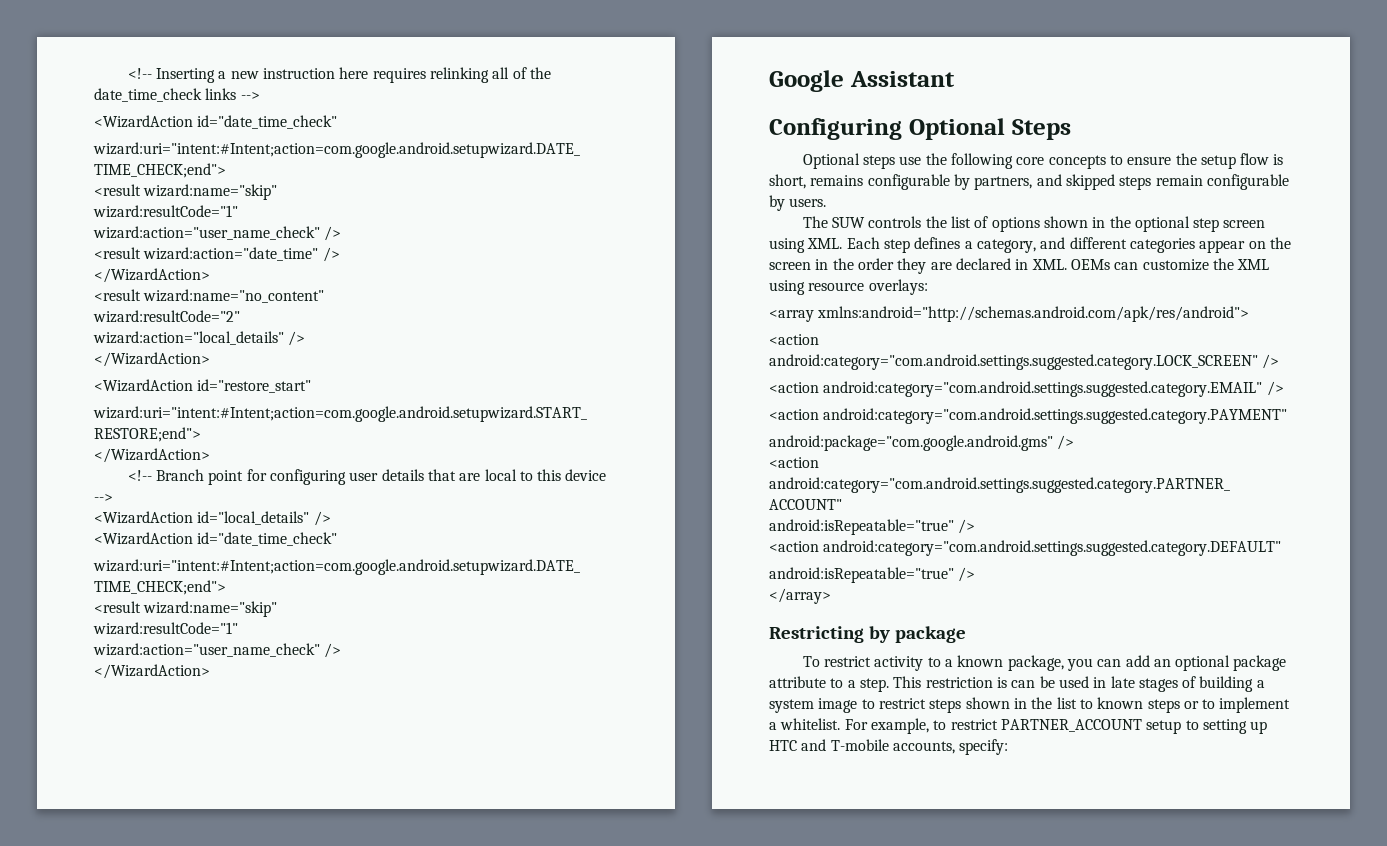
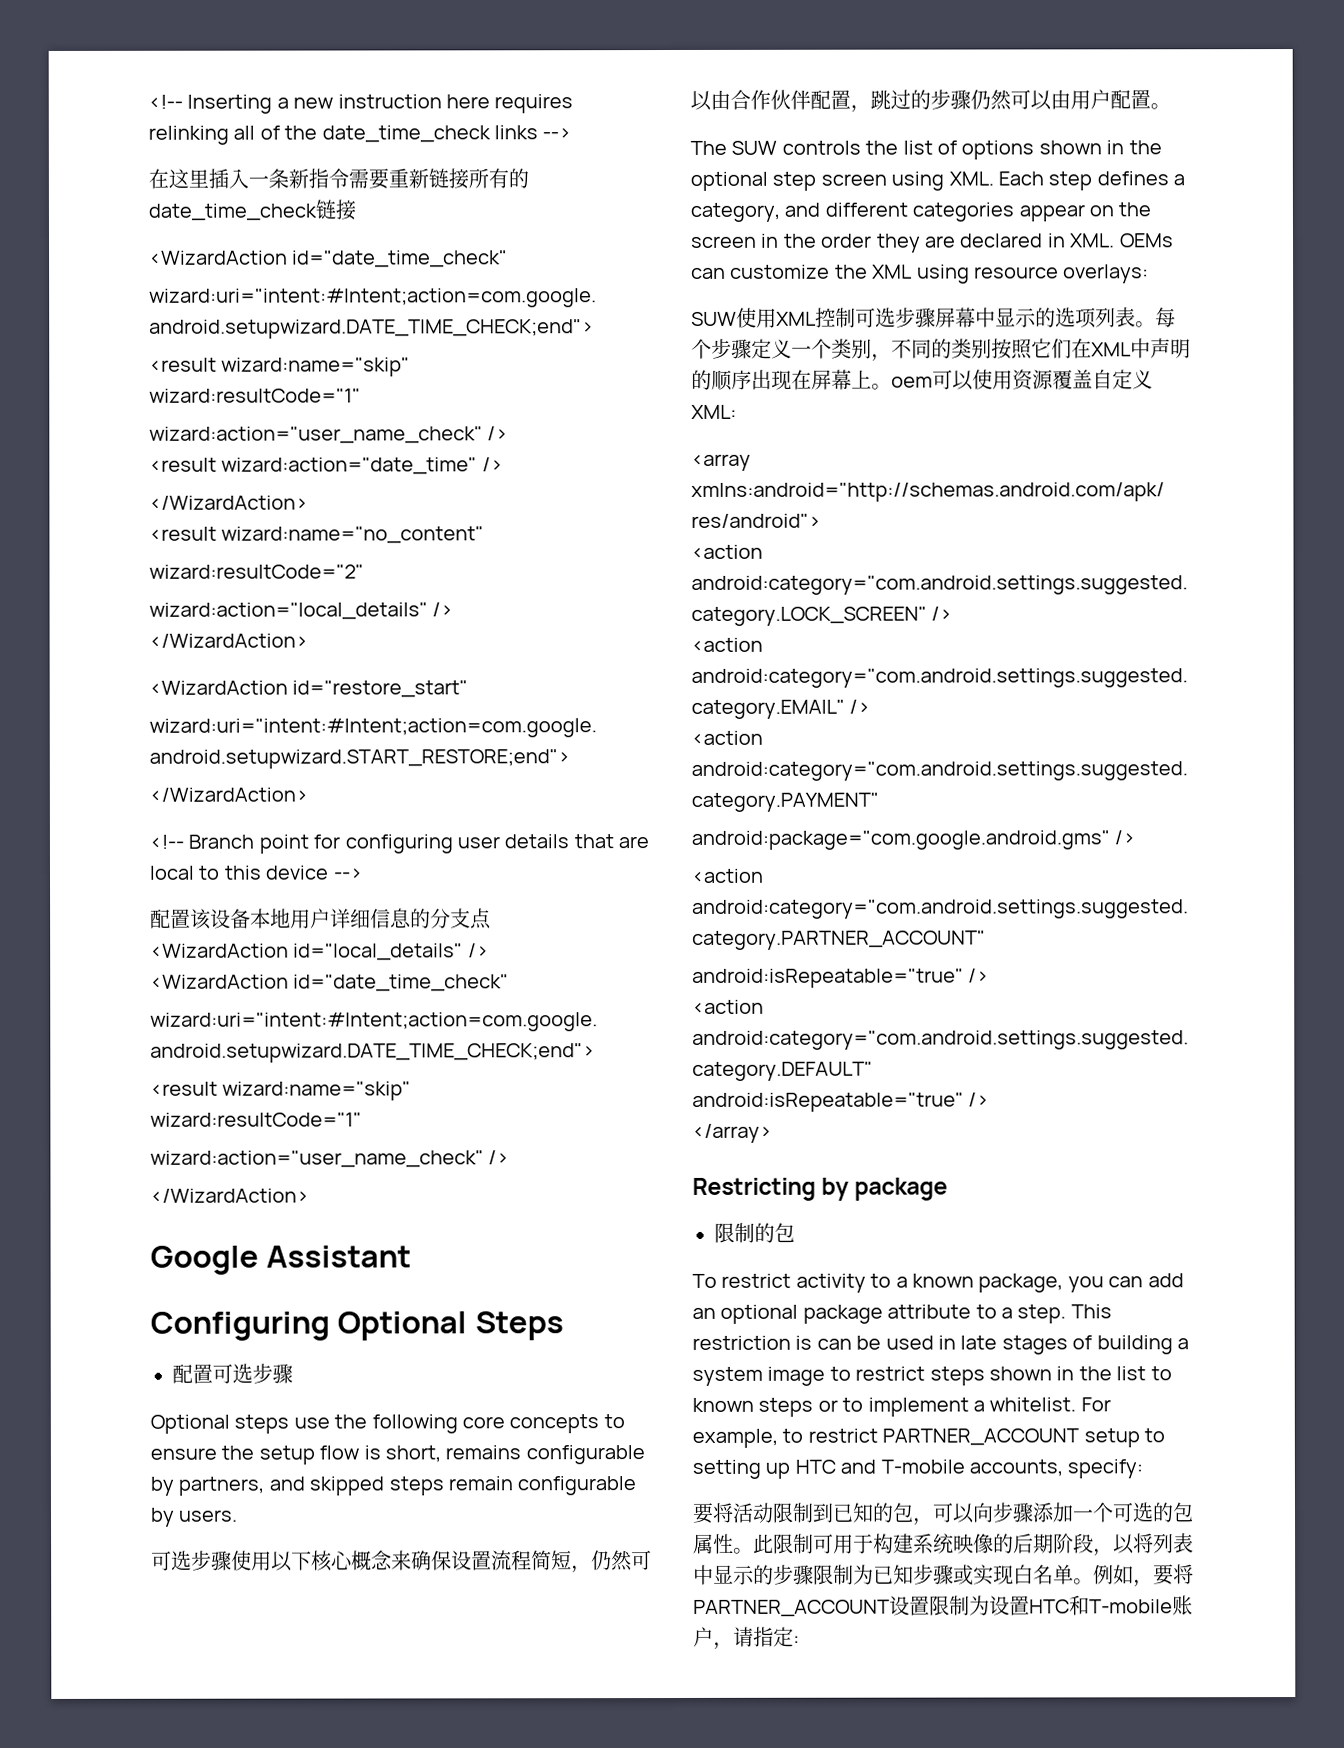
+ 在这里插入一条新指令需要重新链接所有的date_time_check链接
+ 配置该设备本地用户详细信息的分支点
+ 配置可选步骤
+ 可选步骤使用以下核心概念来确保设置流程简短，仍然可以由合作伙伴配置，跳过的步骤仍然可以由用户配置。
+ SUW使用XML控制可选步骤屏幕中显示的选项列表。每个步骤定义一个类别，不同的类别按照它们在XML中声明的顺序出现在屏幕上。oem可以使用资源覆盖自定义XML:
+ 限制的包
+ 要将活动限制到已知的包，可以向步骤添加一个可选的包属性。此限制可用于构建系统映像的后期阶段，以将列表中显示的步骤限制为已知步骤或实现白名单。例如，要将PARTNER_ACCOUNT设置限制为设置HTC和T-mobile账户，请指定:

